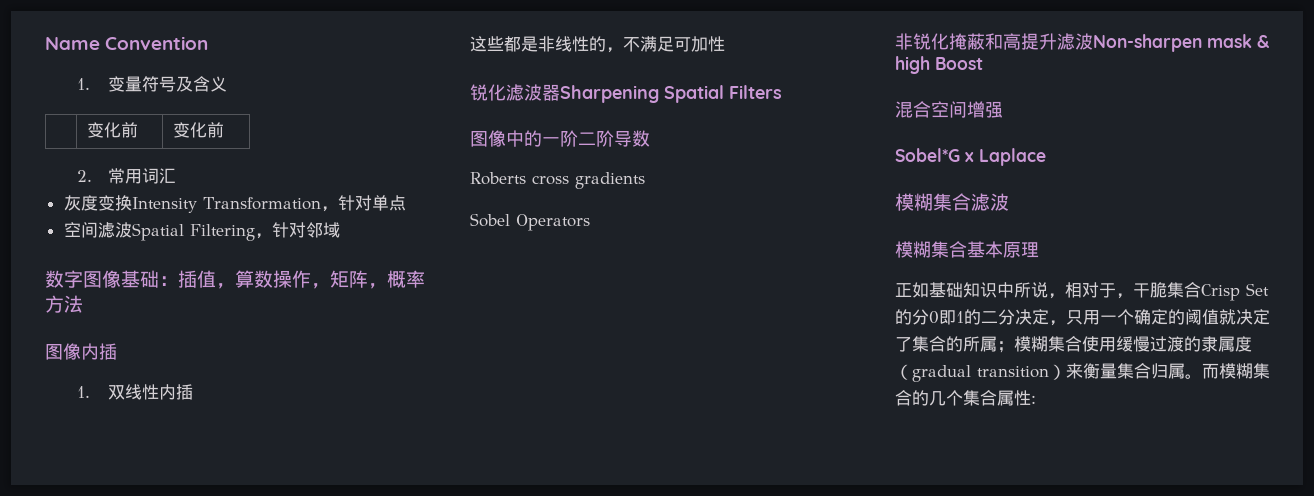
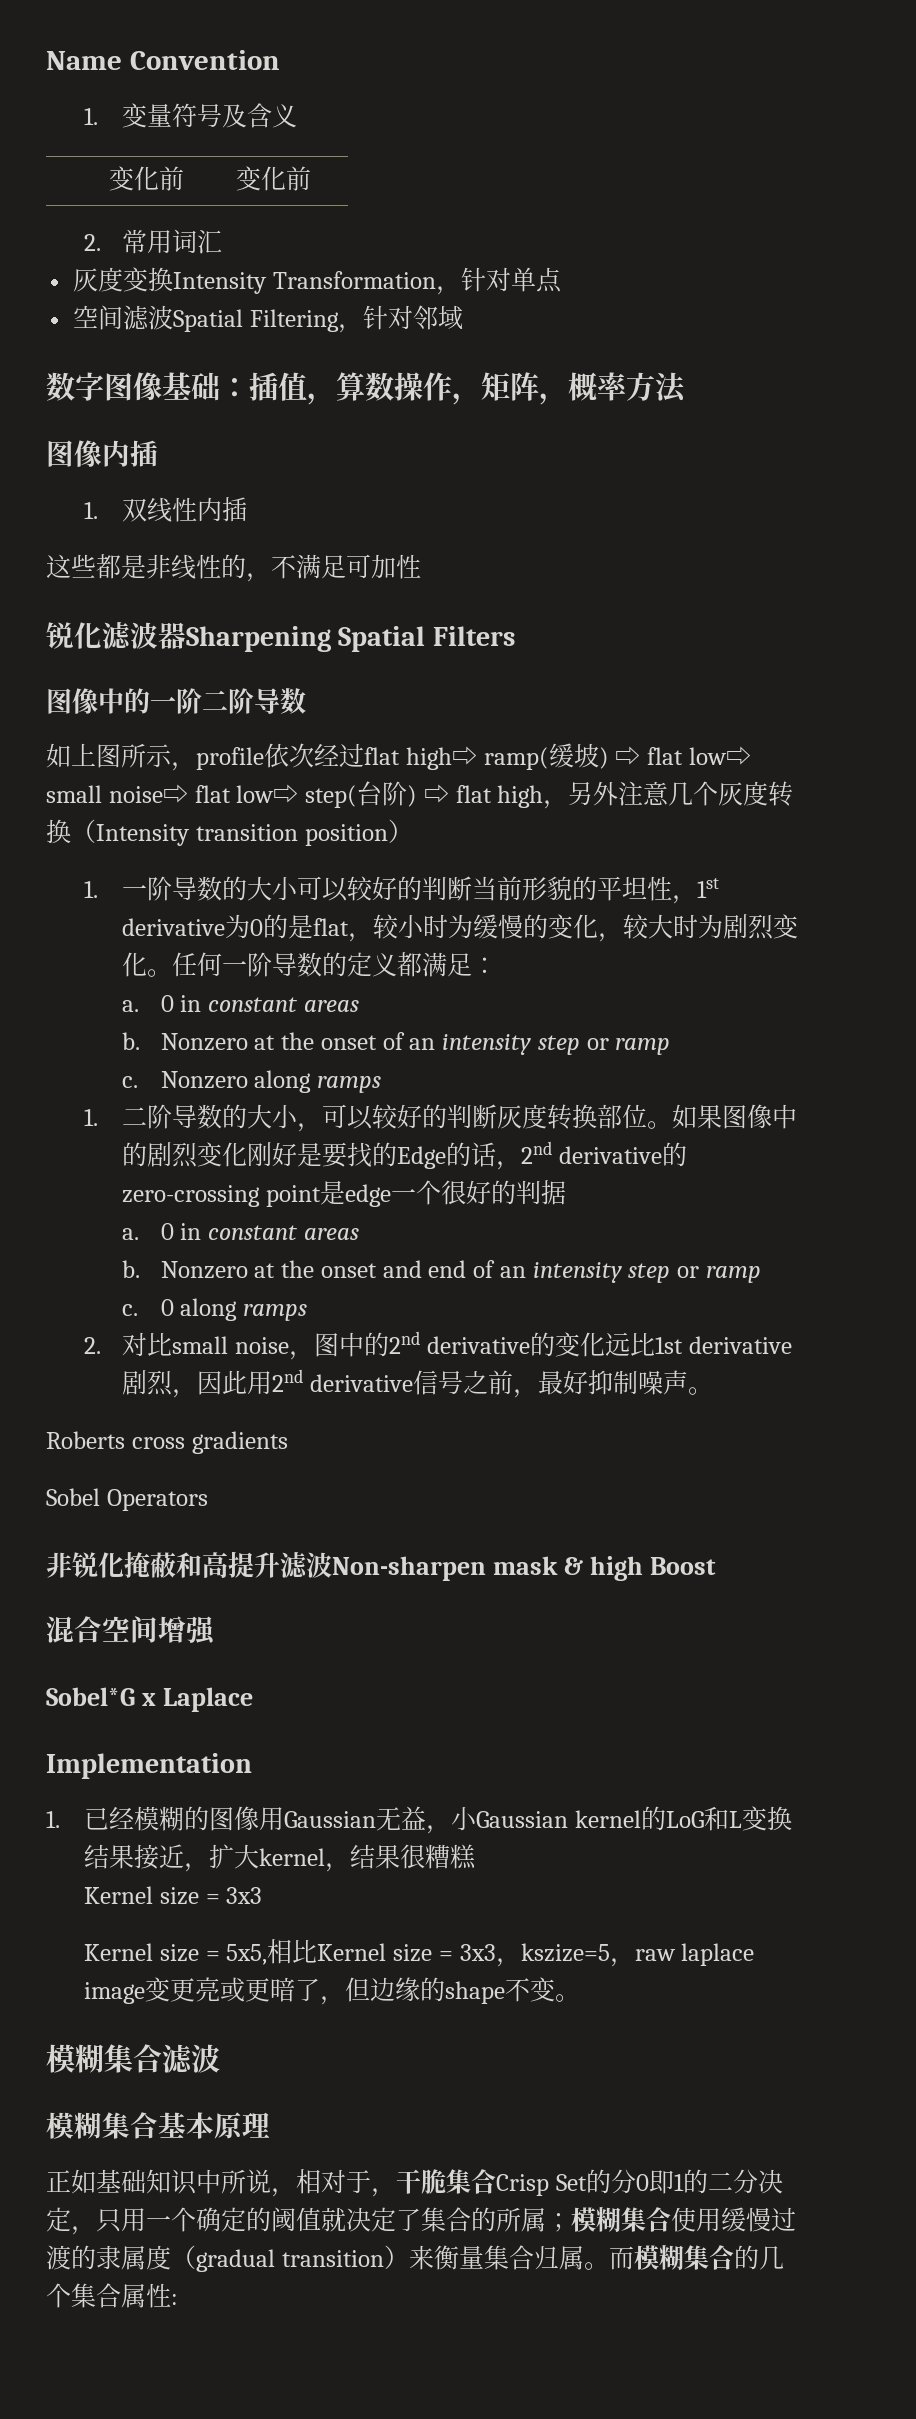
+ 如上图所示，profile依次经过flat high⇨ ramp(缓坡) ⇨ flat low⇨ small noise⇨ flat low⇨ step(台阶) ⇨ flat high，另外注意几个灰度转换（Intensity transition position）
+ 1.一阶导数的大小可以较好的判断当前形貌的平坦性，1st derivative为0的是flat，较小时为缓慢的变化，较大时为剧烈变化。任何一阶导数的定义都满足：
+ a. 0 in constant areas
+ b. Nonzero at the onset of an intensity step or ramp
+ c. Nonzero along ramps
+ 1.二阶导数的大小，可以较好的判断灰度转换部位。如果图像中的剧烈变化刚好是要找的Edge的话，2nd derivative的zero-crossing point是edge一个很好的判据
+ a. 0 in constant areas
+ b. Nonzero at the onset and end of an intensity step or ramp
+ c. 0 along ramps
+ 2.对比small noise，图中的2nd derivative的变化远比1st derivative剧烈，因此用2nd derivative信号之前，最好抑制噪声。
+ Implementation
+ 1.已经模糊的图像用Gaussian无益，小Gaussian kernel的LoG和L变换结果接近，扩大kernel，结果很糟糕
+ Kernel size = 3x3
+ Kernel size = 5x5,相比Kernel size = 3x3，kszize=5，raw laplace image变更亮或更暗了，但边缘的shape不变。

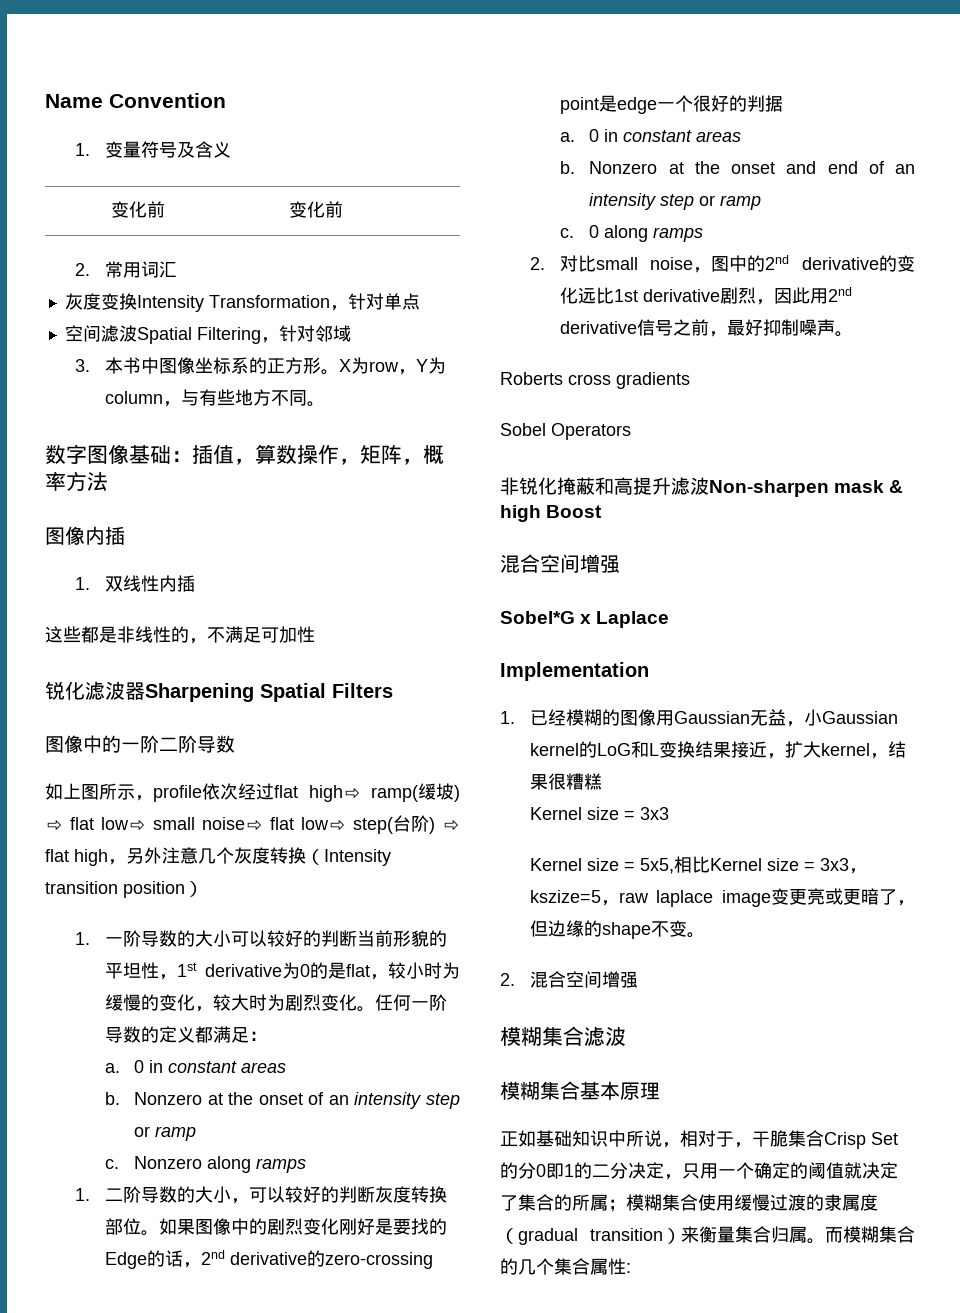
+ 3.本书中图像坐标系的正方形。X为row，Y为column，与有些地方不同。
+ 2.混合空间增强

